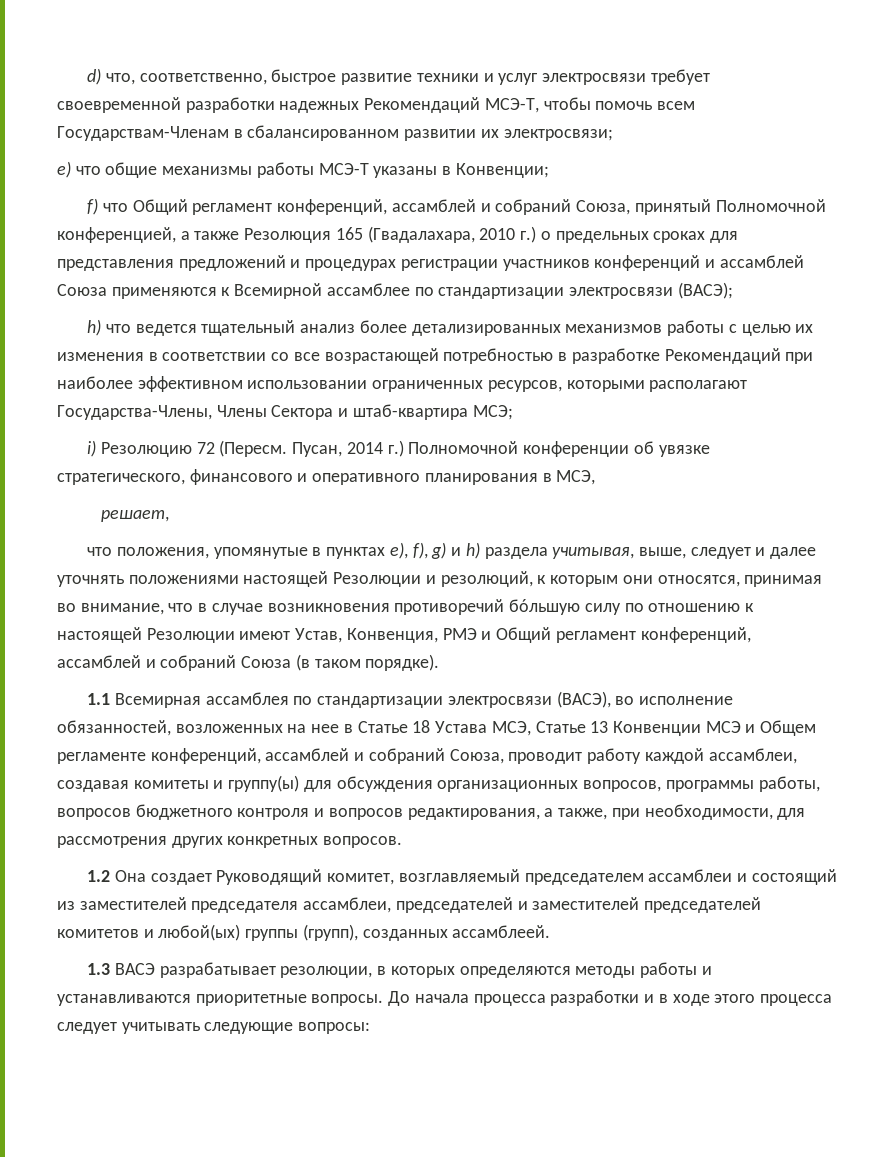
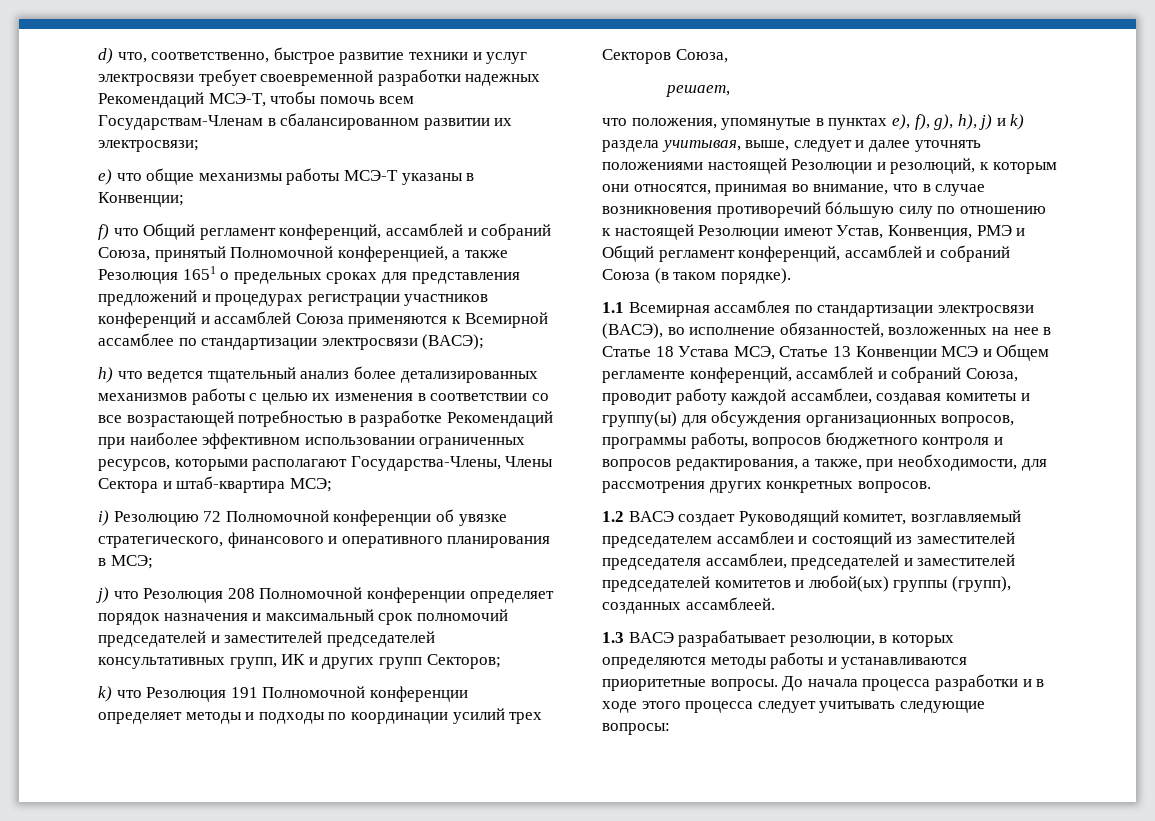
- f) что Общий регламент конференций, ассамблей и собраний Союза, принятый Полномочной конференцией, а также Резолюция 165 (Гвадалахара, 2010 г.) о предельных сроках для представления предложений и процедурах регистрации участников конференций и ассамблей Союза применяются к Всемирной ассамблее по стандартизации электросвязи (ВАСЭ);
+ f) что Общий регламент конференций, ассамблей и собраний Союза, принятый Полномочной конференцией, а также Резолюция 1651 о предельных сроках для представления предложений и процедурах регистрации участников конференций и ассамблей Союза применяются к Всемирной ассамблее по стандартизации электросвязи (ВАСЭ);
- i) Резолюцию 72 (Пересм. Пусан, 2014 г.) Полномочной конференции об увязке стратегического, финансового и оперативного планирования в МСЭ,
+ i) Резолюцию 72 Полномочной конференции об увязке стратегического, финансового и оперативного планирования в МСЭ;
+ j) что Резолюция 208 Полномочной конференции определяет порядок назначения и максимальный срок полномочий председателей и заместителей председателей консультативных групп, ИК и других групп Секторов;
+ k) что Резолюция 191 Полномочной конференции определяет методы и подходы по координации усилий трех Секторов Союза,
- что положения, упомянутые в пунктах e), f), g) и h) раздела учитывая, выше, следует и далее уточнять положениями настоящей Резолюции и резолюций, к которым они относятся, принимая во внимание, что в случае возникновения противоречий бóльшую силу по отношению к настоящей Резолюции имеют Устав, Конвенция, РМЭ и Общий регламент конференций, ассамблей и собраний Союза (в таком порядке).
+ что положения, упомянутые в пунктах e), f), g), h), j) и k) раздела учитывая, выше, следует и далее уточнять положениями настоящей Резолюции и резолюций, к которым они относятся, принимая во внимание, что в случае возникновения противоречий бóльшую силу по отношению к настоящей Резолюции имеют Устав, Конвенция, РМЭ и Общий регламент конференций, ассамблей и собраний Союза (в таком порядке).
- 1.2 Она создает Руководящий комитет, возглавляемый председателем ассамблеи и состоящий из заместителей председателя ассамблеи, председателей и заместителей председателей комитетов и любой(ых) группы (групп), созданных ассамблеей.
+ 1.2 ВАСЭ создает Руководящий комитет, возглавляемый председателем ассамблеи и состоящий из заместителей председателя ассамблеи, председателей и заместителей председателей комитетов и любой(ых) группы (групп), созданных ассамблеей.

